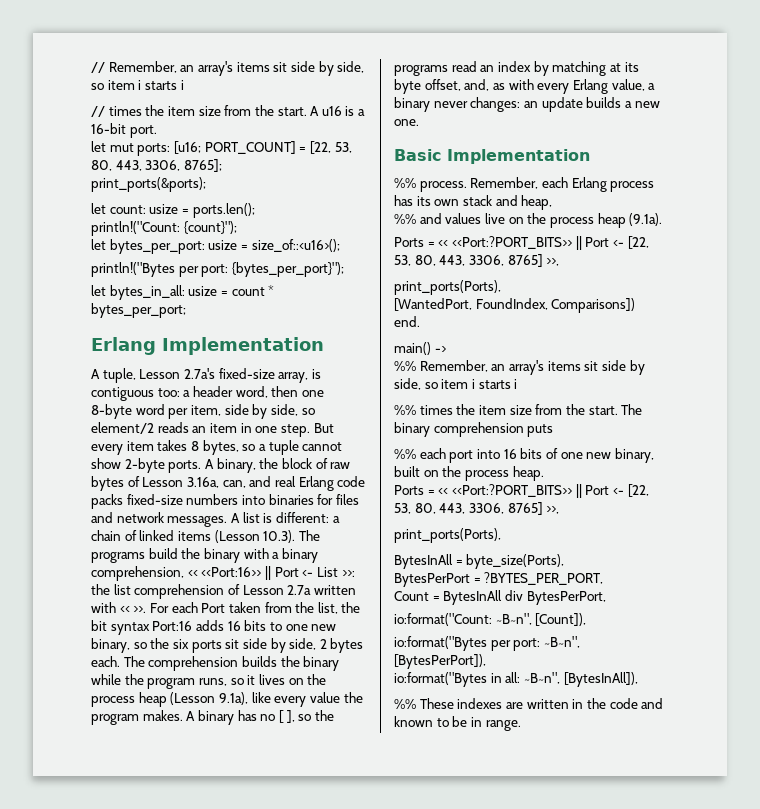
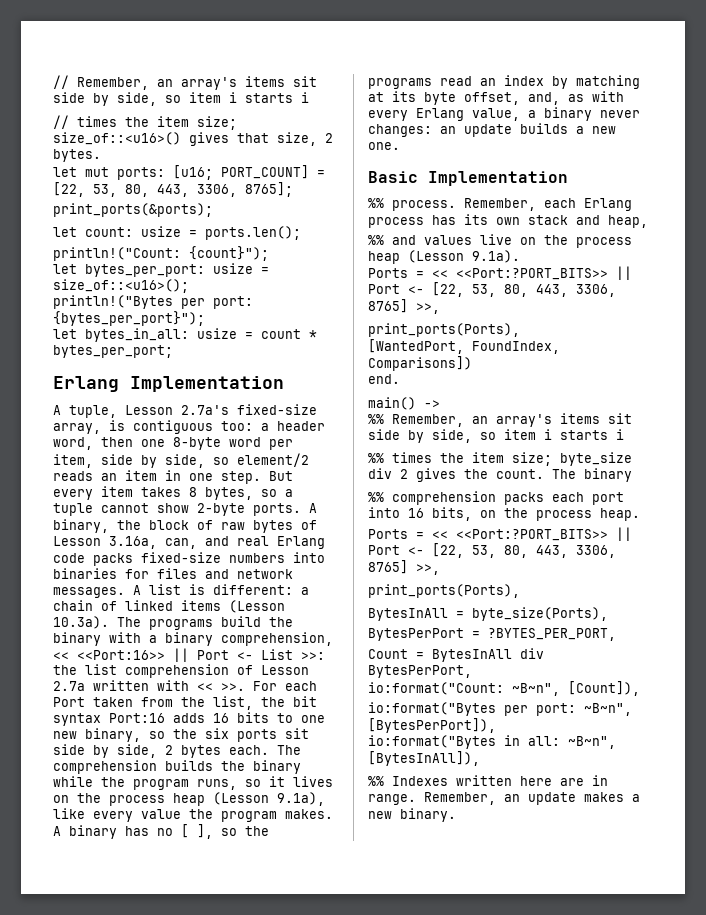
- // times the item size from the start. A u16 is a 16-bit port.
+ // times the item size; size_of::<u16>() gives that size, 2 bytes.
- A list is different: a chain of linked items (Lesson 10.3). The programs build the binary with a binary comprehension, << <<Port:16>> || Port <- List >>: the list comprehension of Lesson 2.7a written with << >>.
+ A list is different: a chain of linked items (Lesson 10.3a). The programs build the binary with a binary comprehension, << <<Port:16>> || Port <- List >>: the list comprehension of Lesson 2.7a written with << >>.
- %% and values live on the process heap (9.1a).
+ %% and values live on the process heap (Lesson 9.1a).
- %% times the item size from the start.
+ %% times the item size; byte_size div 2 gives the count.
- The binary comprehension puts
- %% each port into 16 bits of one new binary, built on the process heap.
+ The binary
+ %% comprehension packs each port into 16 bits, on the process heap.
- %% These indexes are written in the code and known to be in range.
+ %% Indexes written here are in range. Remember, an update makes a new binary.

